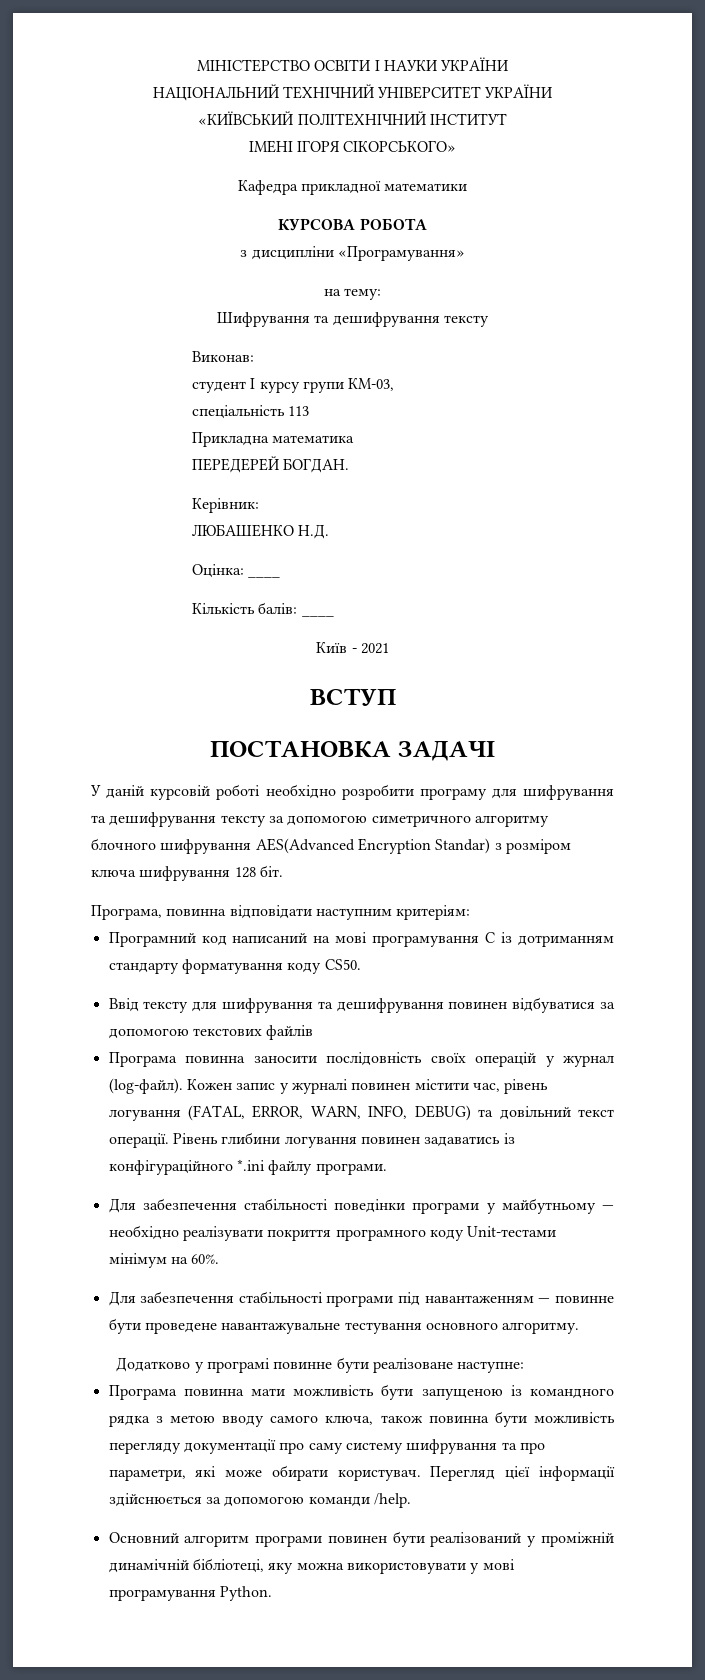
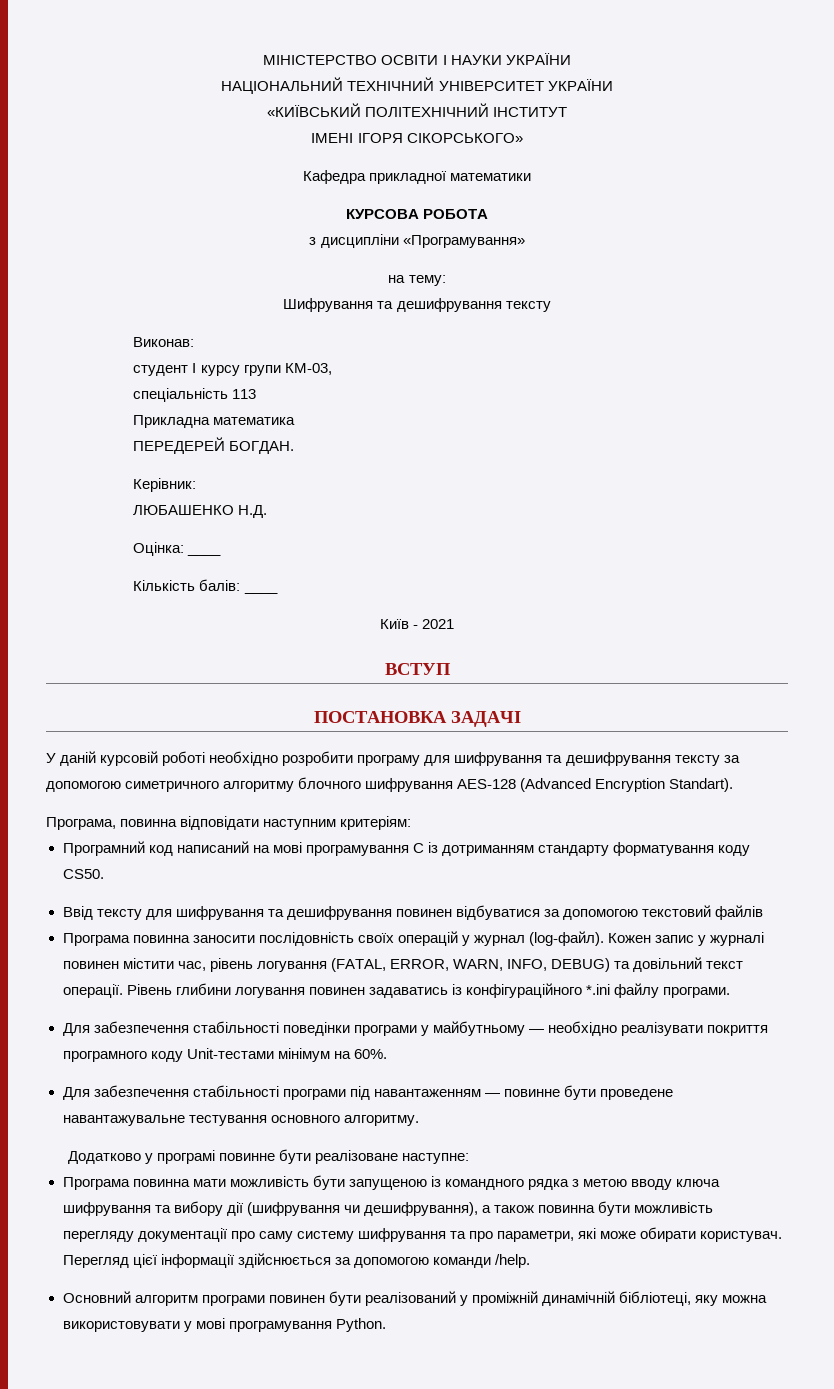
- У даній курсовій роботі необхідно розробити програму для шифрування та дешифрування тексту за допомогою симетричного алгоритму блочного шифрування AES(Advanced Encryption Standar) з розміром ключа шифрування 128 біт.
+ У даній курсовій роботі необхідно розробити програму для шифрування та дешифрування тексту за допомогою симетричного алгоритму блочного шифрування AES-128 (Advanced Encryption Standart).
- Ввід тексту для шифрування та дешифрування повинен відбуватися за допомогою текстових файлів
+ Ввід тексту для шифрування та дешифрування повинен відбуватися за допомогою текстовий файлів
- Програма повинна мати можливість бути запущеною із командного рядка з метою вводу самого ключа, також повинна бути можливість перегляду документації про саму систему шифрування та про параметри, які може обирати користувач.
+ Програма повинна мати можливість бути запущеною із командного рядка з метою вводу ключа шифрування та вибору дії (шифрування чи дешифрування), а також повинна бути можливість перегляду документації про саму систему шифрування та про параметри, які може обирати користувач.

